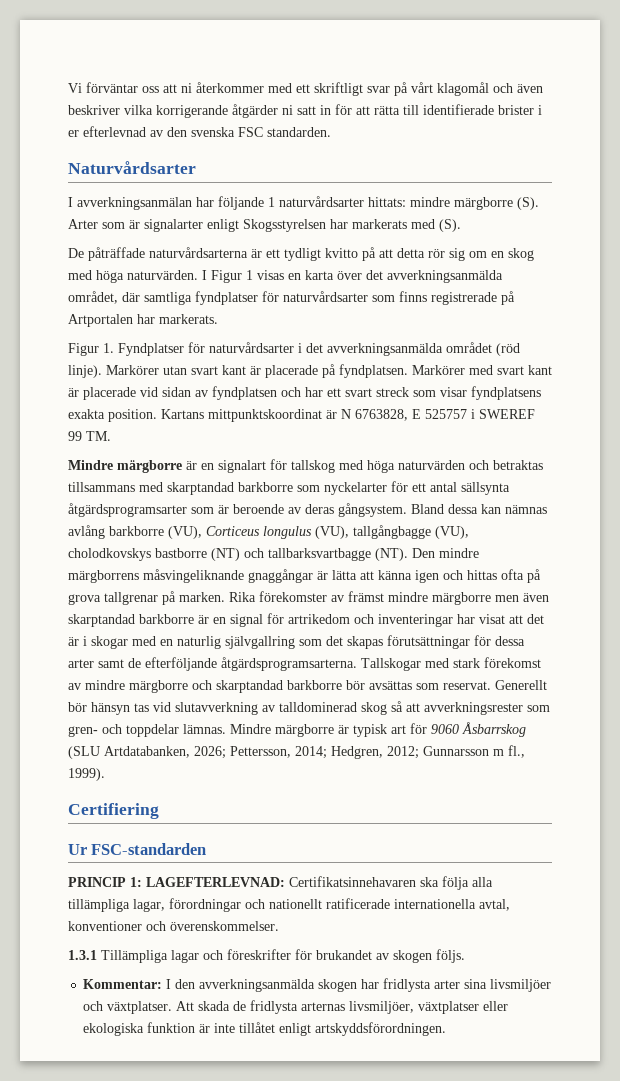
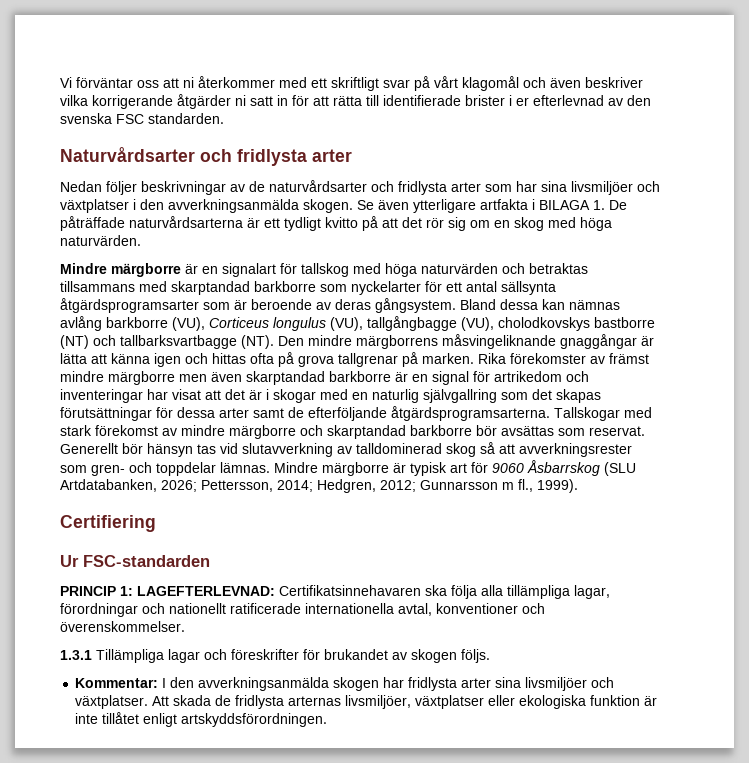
- Naturvårdsarter
- I avverkningsanmälan har följande 1 naturvårdsarter hittats: mindre märgborre (S). Arter som är signalarter enligt Skogsstyrelsen har markerats med (S).
- De påträffade naturvårdsarterna är ett tydligt kvitto på att detta rör sig om en skog med höga naturvärden. I Figur 1 visas en karta över det avverkningsanmälda området, där samtliga fyndplatser för naturvårdsarter som finns registrerade på Artportalen har markerats.
- Figur 1. Fyndplatser för naturvårdsarter i det avverkningsanmälda området (röd linje). Markörer utan svart kant är placerade på fyndplatsen. Markörer med svart kant är placerade vid sidan av fyndplatsen och har ett svart streck som visar fyndplatsens exakta position. Kartans mittpunktskoordinat är N 6763828, E 525757 i SWEREF 99 TM.
+ Naturvårdsarter och fridlysta arter
+ Nedan följer beskrivningar av de naturvårdsarter och fridlysta arter som har sina livsmiljöer och växtplatser i den avverkningsanmälda skogen. Se även ytterligare artfakta i BILAGA 1. De påträffade naturvårdsarterna är ett tydligt kvitto på att det rör sig om en skog med höga naturvärden.

